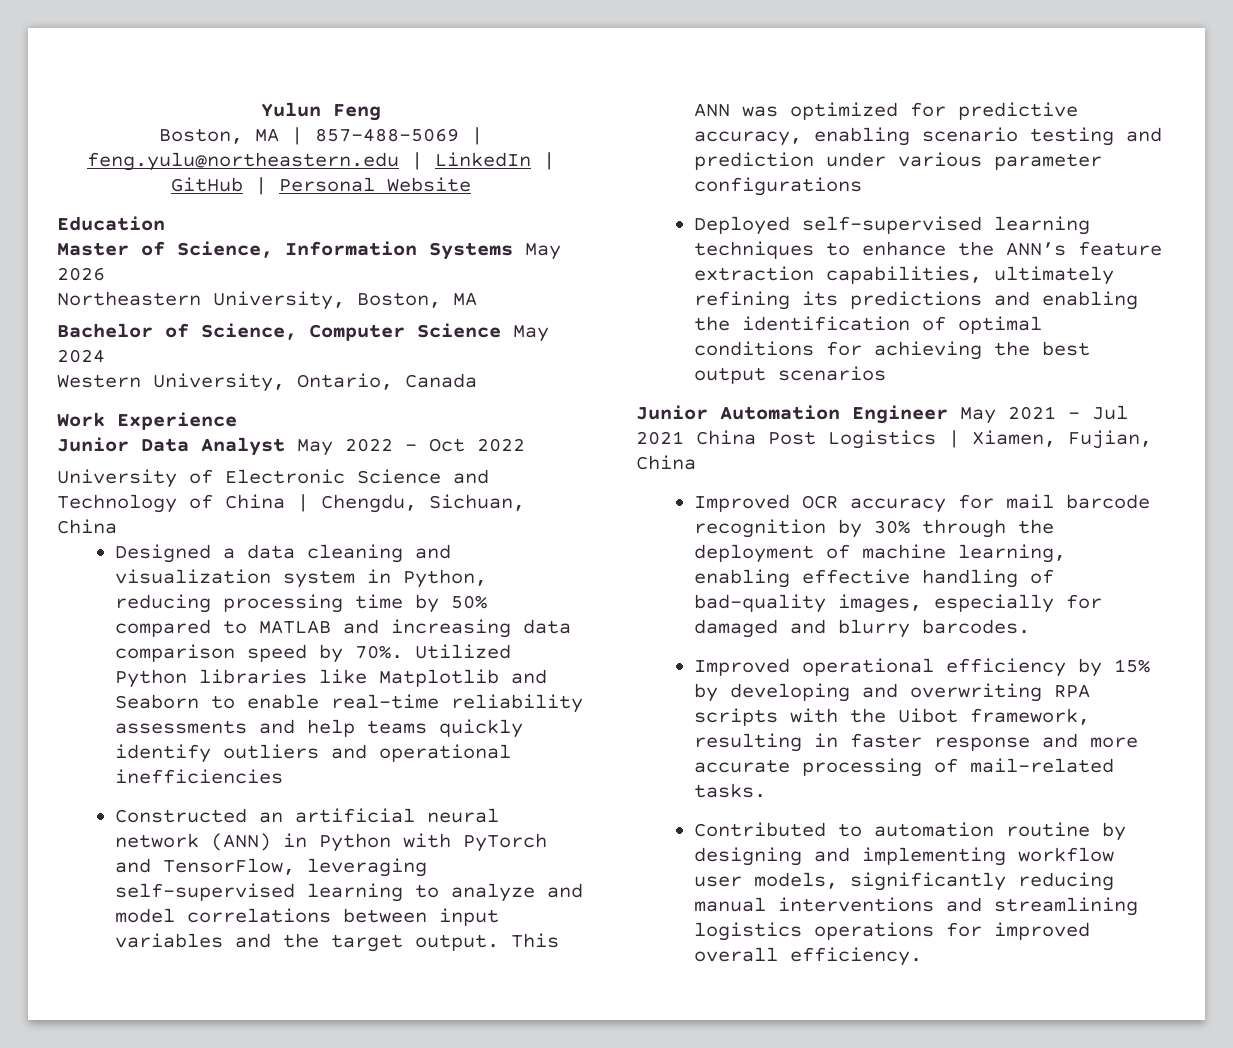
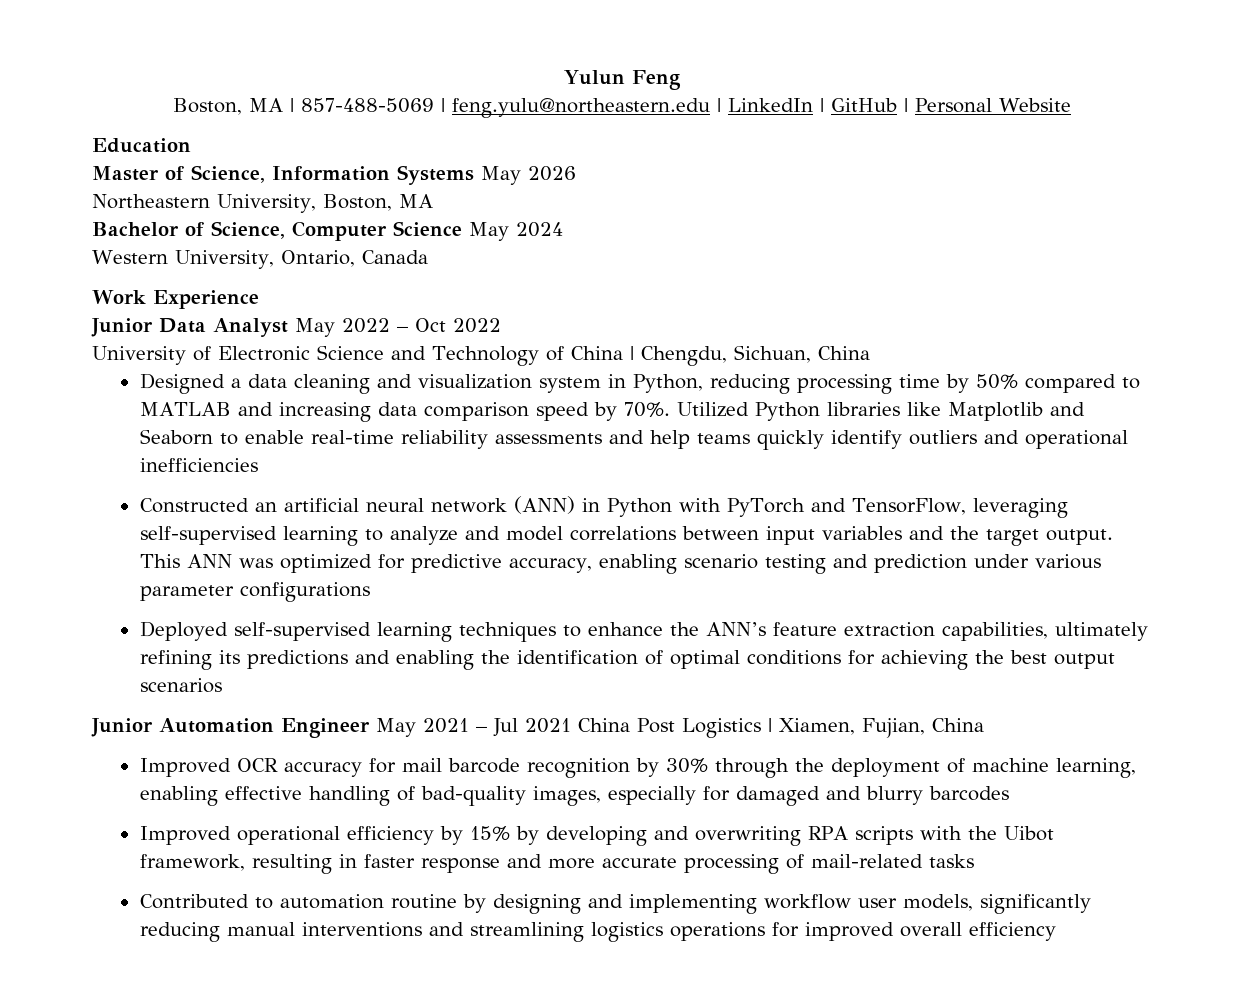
- Improved OCR accuracy for mail barcode recognition by 30% through the deployment of machine learning, enabling effective handling of bad-quality images, especially for damaged and blurry barcodes.
+ Improved OCR accuracy for mail barcode recognition by 30% through the deployment of machine learning, enabling effective handling of bad-quality images, especially for damaged and blurry barcodes
- Improved operational efficiency by 15% by developing and overwriting RPA scripts with the Uibot framework, resulting in faster response and more accurate processing of mail-related tasks.
+ Improved operational efficiency by 15% by developing and overwriting RPA scripts with the Uibot framework, resulting in faster response and more accurate processing of mail-related tasks
- Contributed to automation routine by designing and implementing workflow user models, significantly reducing manual interventions and streamlining logistics operations for improved overall efficiency.
+ Contributed to automation routine by designing and implementing workflow user models, significantly reducing manual interventions and streamlining logistics operations for improved overall efficiency

